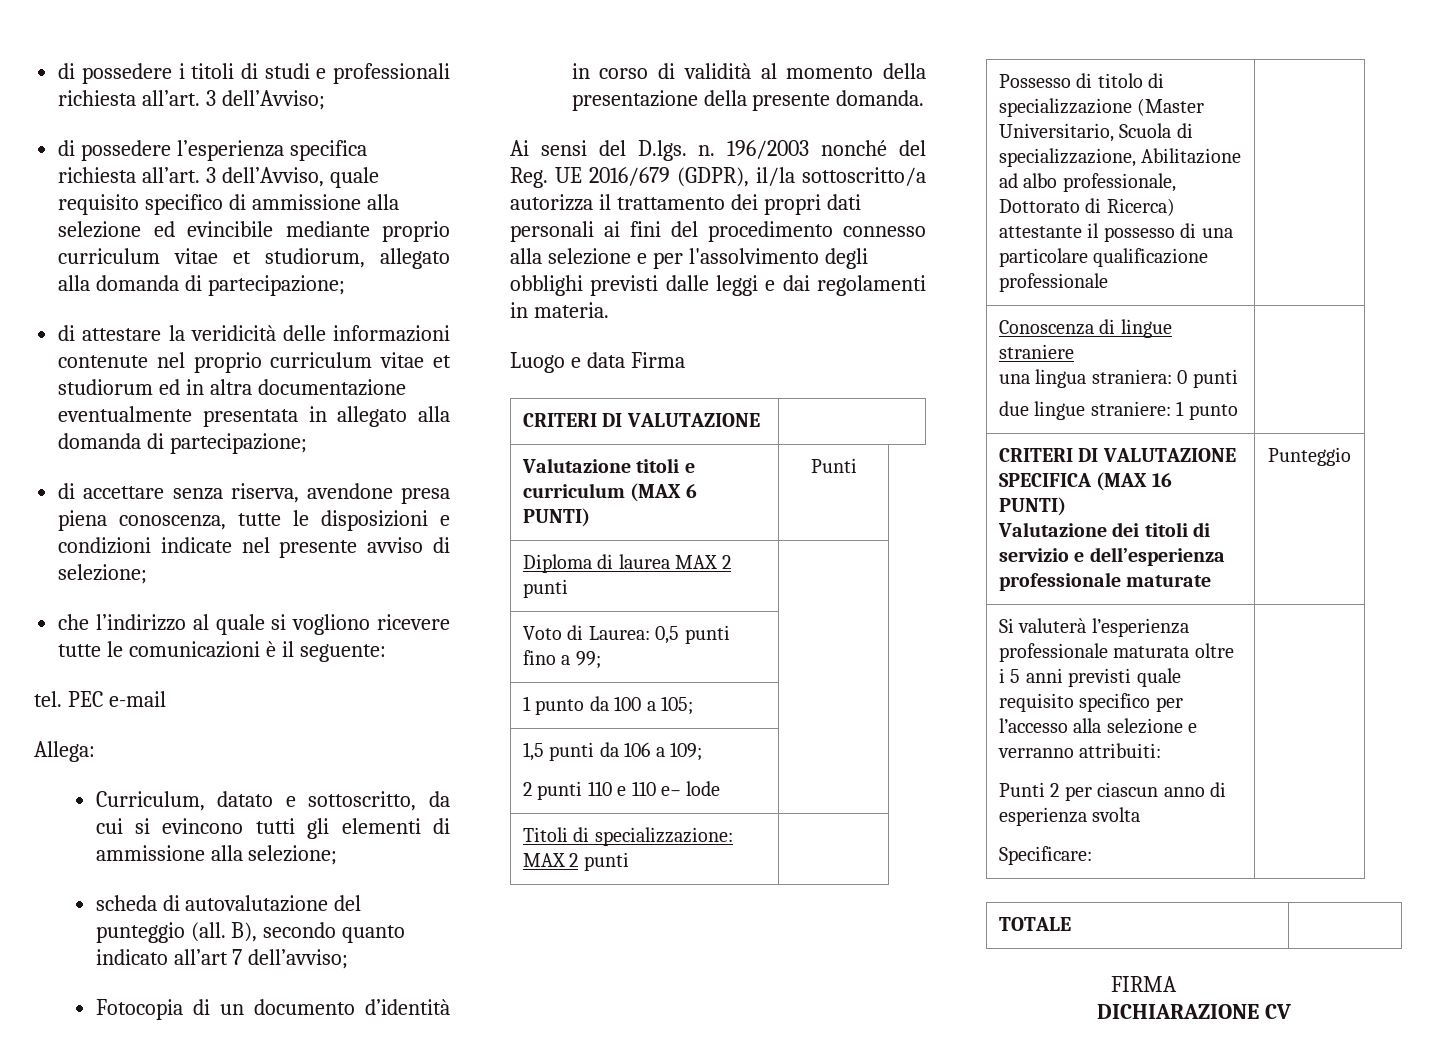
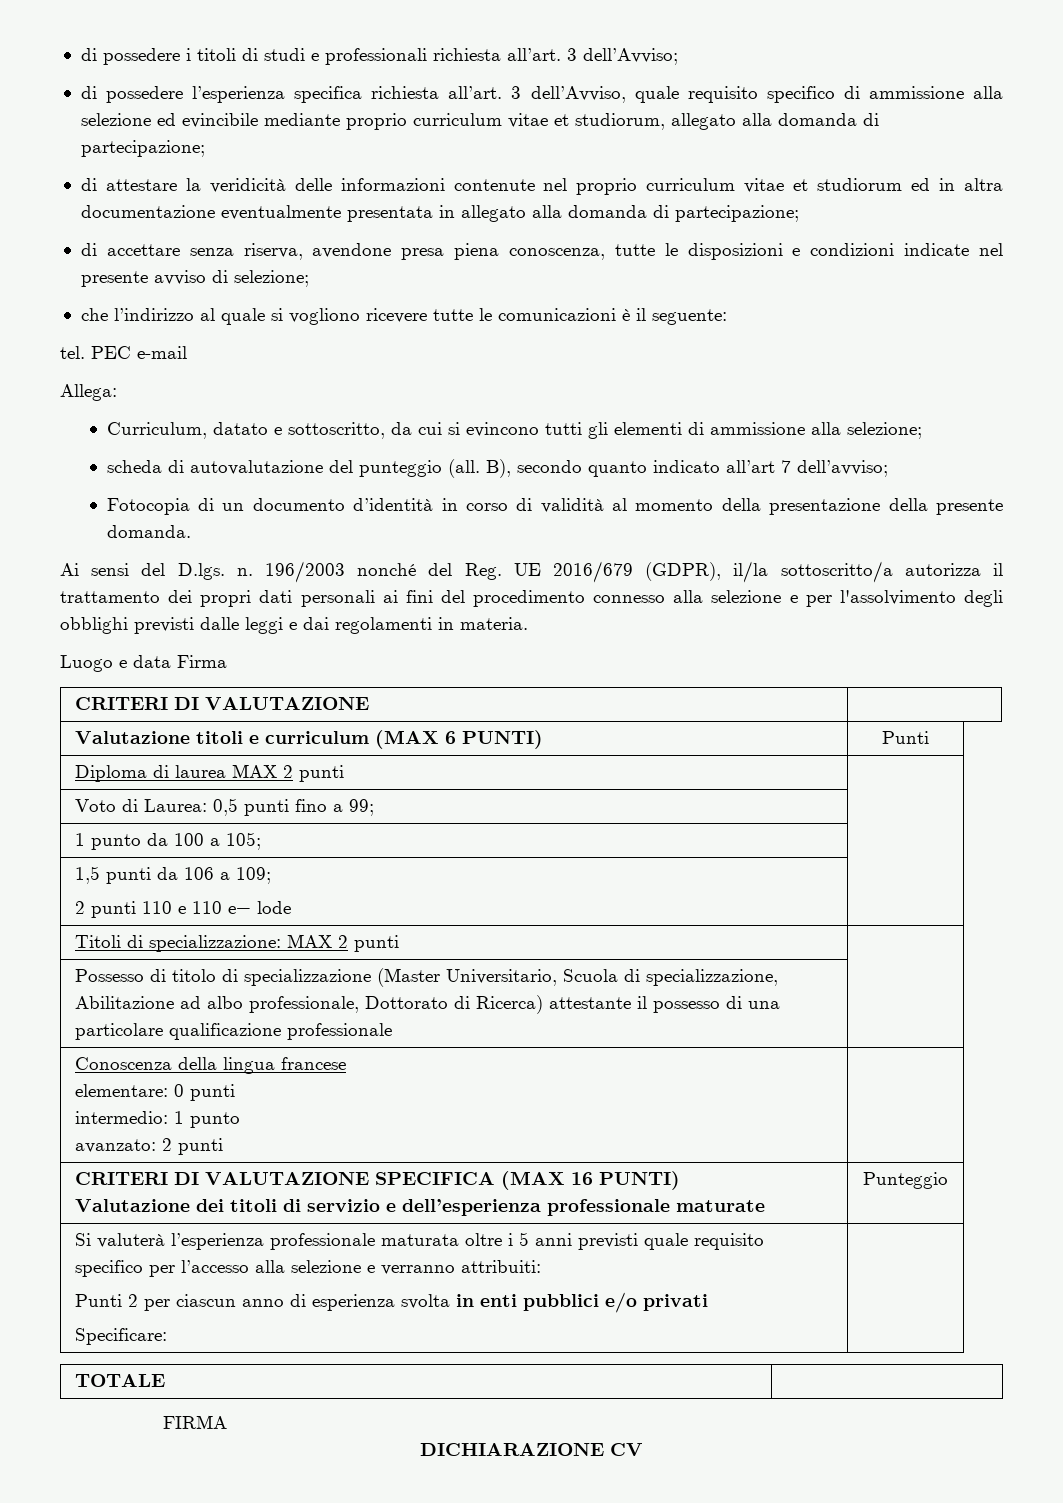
- Conoscenza di lingue straniere
- una lingua straniera: 0 punti
- due lingue straniere: 1 punto |
+ Conoscenza della lingua francese
+ elementare: 0 punti
+ intermedio: 1 punto
+ avanzato: 2 punti |
  Si valuterà l’esperienza professionale maturata oltre i 5 anni previsti quale requisito specifico per l’accesso alla selezione e verranno attribuiti:
- Punti 2 per ciascun anno di esperienza svolta
+ Punti 2 per ciascun anno di esperienza svolta in enti pubblici e/o privati

